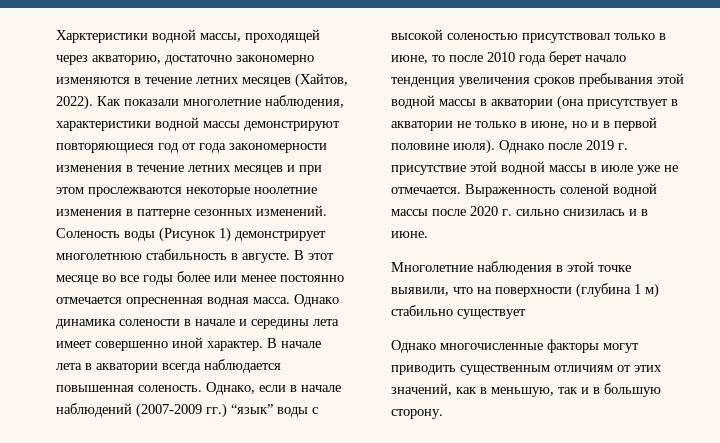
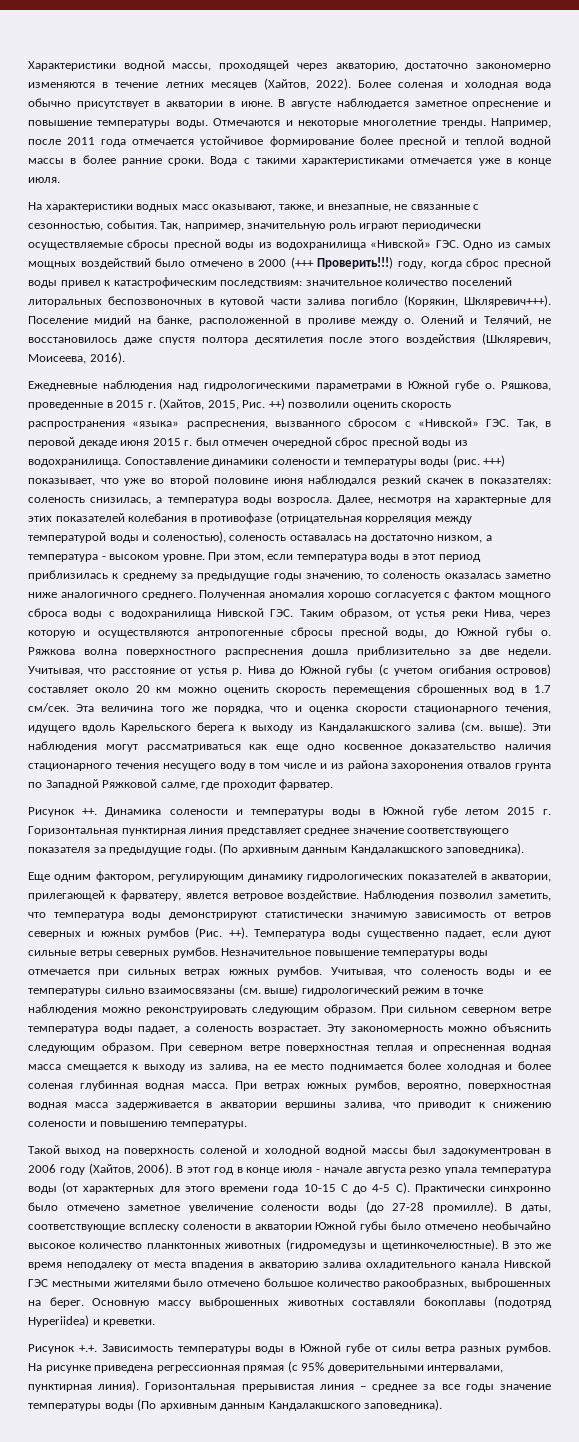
- Харктеристики водной массы, проходящей через акваторию, достаточно закономерно изменяются в течение летних месяцев (Хайтов, 2022).
+ Характеристики водной массы, проходящей через акваторию, достаточно закономерно изменяются в течение летних месяцев (Хайтов, 2022).
- Как показали многолетние наблюдения, характеристики водной массы демонстрируют повторяющиеся год от года закономерности изменения в течение летних месяцев и при этом прослежваются некоторые ноолетние изменения в паттерне сезонных изменений. Соленость воды (Рисунок 1) демонстрирует многолетнюю стабильность в августе. В этот месяце во все годы более или менее постоянно отмечается опресненная водная масса. Однако динамика солености в начале и середины лета имеет совершенно иной характер. В начале лета в акватории всегда наблюдается повышенная соленость. Однако, если в начале наблюдений (2007-2009 гг.) “язык” воды с высокой соленостью присутствовал только в июне, то после 2010 года берет начало тенденция увеличения сроков пребывания этой водной массы в акватории (она присутствует в акватории не только в июне, но и в первой половине июля). Однако после 2019 г. присутствие этой водной массы в июле уже не отмечается. Выраженность соленой водной массы после 2020 г. сильно снизилась и в июне.
- Многолетние наблюдения в этой точке выявили, что на поверхности (глубина 1 м) стабильно существует
- Однако многочисленные факторы могут приводить существенным отличиям от этих значений, как в меньшую, так и в большую сторону.
+ Более соленая и холодная вода обычно присутствует в акватории в июне. В августе наблюдается заметное опреснение и повышение температуры воды. Отмечаются и некоторые многолетние тренды. Например, после 2011 года отмечается устойчивое формирование более пресной и теплой водной массы в более ранние сроки. Вода с такими характеристиками отмечается уже в конце июля.
+ На характеристики водных масс оказывают, также, и внезапные, не связанные с сезонностью, события. Так, например, значительную роль играют периодически осуществляемые сбросы пресной воды из водохранилища «Нивской» ГЭС. Одно из самых мощных воздействий было отмечено в 2000 (+++ Проверить!!!) году, когда сброс пресной воды привел к катастрофическим последствиям: значительное количество поселений литоральных беспозвоночных в кутовой части залива погибло (Корякин, Шкляревич+++). Поселение мидий на банке, расположенной в проливе между о. Олений и Телячий, не восстановилось даже спустя полтора десятилетия после этого воздействия (Шкляревич, Моисеева, 2016).
+ Ежедневные наблюдения над гидрологическими параметрами в Южной губе о. Ряшкова, проведенные в 2015 г. (Хайтов, 2015, Рис. ++) позволили оценить скорость распространения «языка» распреснения, вызванного сбросом с «Нивской» ГЭС. Так, в перовой декаде июня 2015 г. был отмечен очередной сброс пресной воды из водохранилища. Сопоставление динамики солености и температуры воды (рис. +++) показывает, что уже во второй половине июня наблюдался резкий скачек в показателях: соленость снизилась, а температура воды возросла. Далее, несмотря на характерные для этих показателей колебания в противофазе (отрицательная корреляция между температурой воды и соленостью), соленость оставалась на достаточно низком, а температура - высоком уровне. При этом, если температура воды в этот период приблизилась к среднему за предыдущие годы значению, то соленость оказалась заметно ниже аналогичного среднего. Полученная аномалия хорошо согласуется с фактом мощного сброса воды с водохранилища Нивской ГЭС. Таким образом, от устья реки Нива, через которую и осуществляются антропогенные сбросы пресной воды, до Южной губы о. Ряжкова волна поверхностного распреснения дошла приблизительно за две недели. Учитывая, что расстояние от устья р. Нива до Южной губы (с учетом огибания островов) составляет около 20 км можно оценить скорость перемещения сброшенных вод в 1.7 см/сек. Эта величина того же порядка, что и оценка скорости стационарного течения, идущего вдоль Карельского берега к выходу из Кандалакшского залива (см. выше). Эти наблюдения могут рассматриваться как еще одно косвенное доказательство наличия стационарного течения несущего воду в том числе и из района захоронения отвалов грунта по Западной Ряжковой салме, где проходит фарватер.
+ Рисунок ++. Динамика солености и температуры воды в Южной губе летом 2015 г. Горизонтальная пунктирная линия представляет среднее значение соответствующего показателя за предыдущие годы. (По архивным данным Кандалакшского заповедника).
+ Еще одним фактором, регулирующим динамику гидрологических показателей в акватории, прилегающей к фарватеру, явлется ветровое воздействие. Наблюдения позволил заметить, что температура воды демонстрируют статистически значимую зависимость от ветров северных и южных румбов (Рис. ++). Температура воды существенно падает, если дуют сильные ветры северных румбов. Незначительное повышение температуры воды отмечается при сильных ветрах южных румбов. Учитывая, что соленость воды и ее температуры сильно взаимосвязаны (см. выше) гидрологический режим в точке наблюдения можно реконструировать следующим образом. При сильном северном ветре температура воды падает, а соленость возрастает. Эту закономерность можно объяснить следующим образом. При северном ветре поверхностная теплая и опресненная водная масса смещается к выходу из залива, на ее место поднимается более холодная и более соленая глубинная водная масса. При ветрах южных румбов, вероятно, поверхностная водная масса задерживается в акватории вершины залива, что приводит к снижению солености и повышению температуры.
+ Такой выход на поверхность соленой и холодной водной массы был задокументрован в 2006 году (Хайтов, 2006). В этот год в конце июля - начале августа резко упала температура воды (от характерных для этого времени года 10-15 С до 4-5 С). Практически синхронно было отмечено заметное увеличение солености воды (до 27-28 промилле). В даты, соответствующие всплеску солености в акватории Южной губы было отмечено необычайно высокое количество планктонных животных (гидромедузы и щетинкочелюстные). В это же время неподалеку от места впадения в акваторию залива охладительного канала Нивской ГЭС местными жителями было отмечено большое количество ракообразных, выброшенных на берег. Основную массу выброшенных животных составляли бокоплавы (подотряд Hyperiidea) и креветки.
+ Рисунок +.+. Зависимость температуры воды в Южной губе от силы ветра разных румбов. На рисунке приведена регрессионная прямая (с 95% доверительными интервалами, пунктирная линия). Горизонтальная прерывистая линия – среднее за все годы значение температуры воды (По архивным данным Кандалакшского заповедника).

